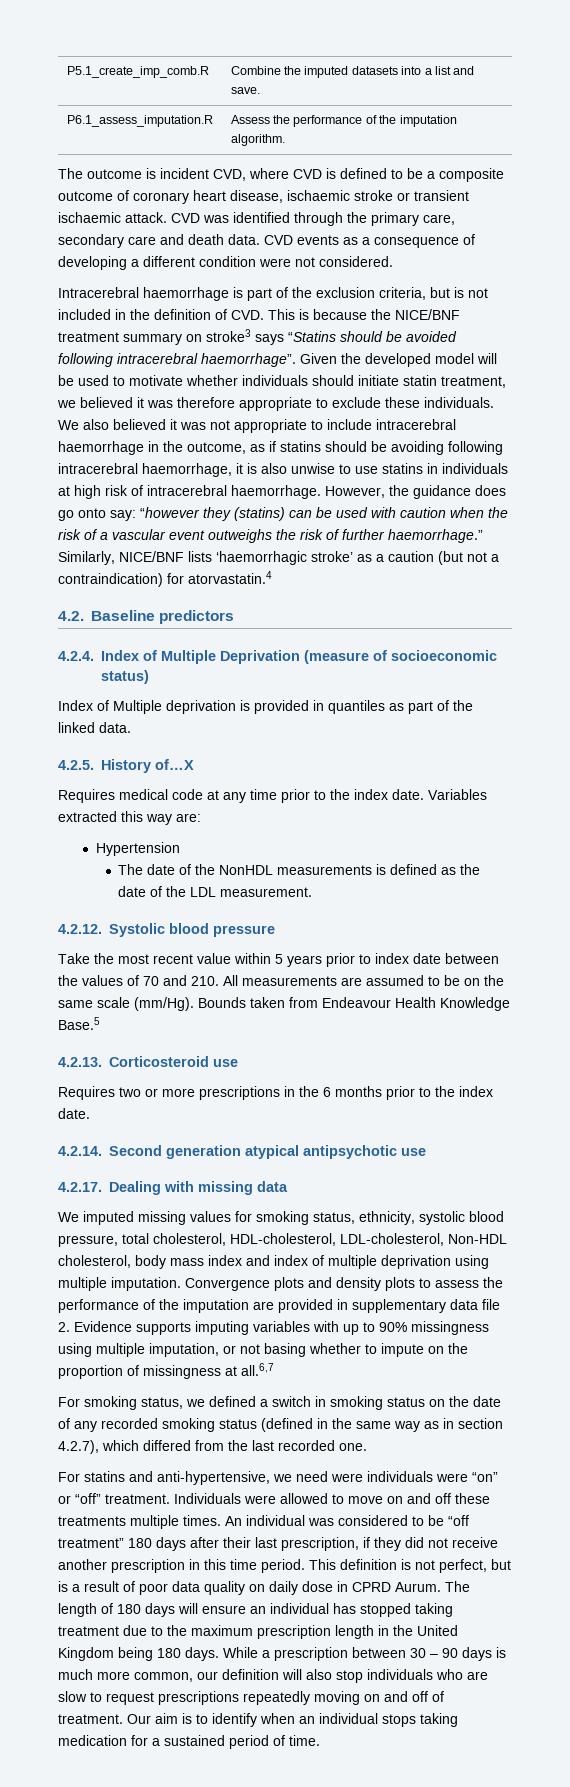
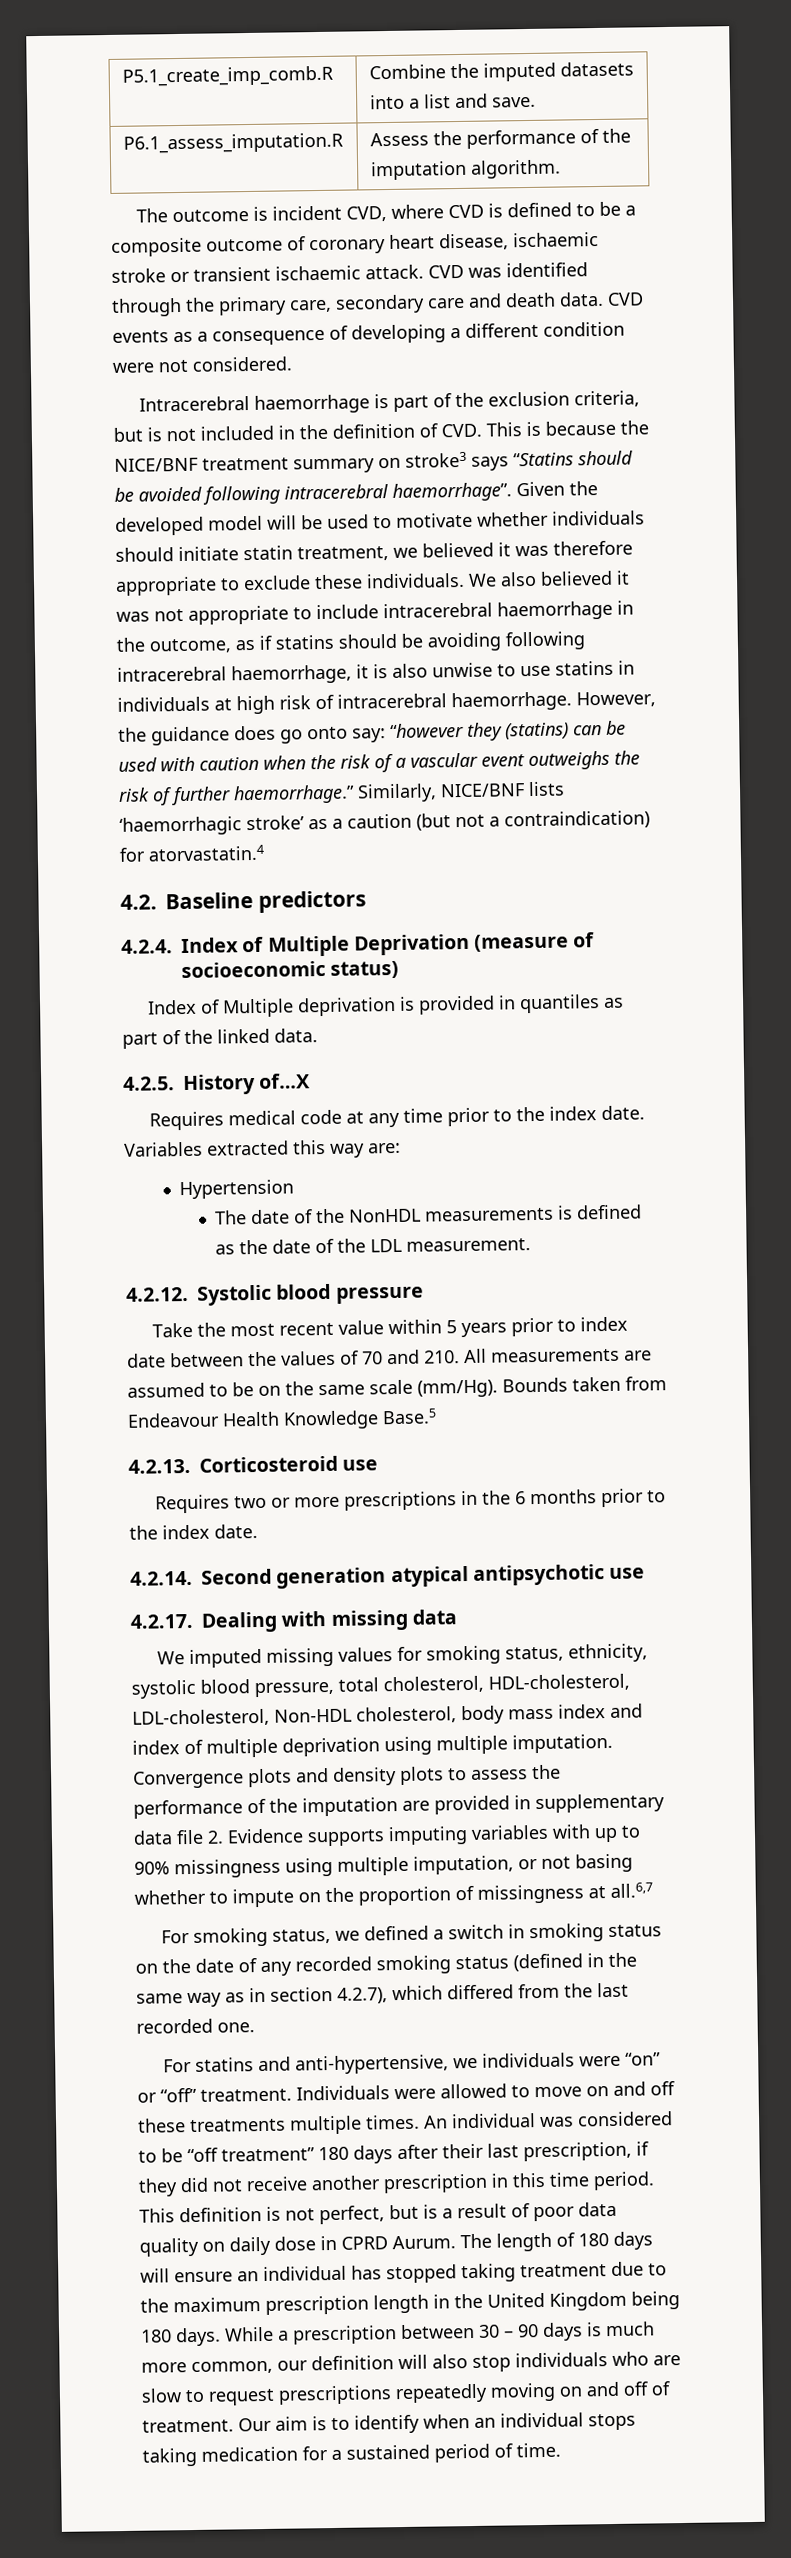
- For statins and anti-hypertensive, we need were individuals were “on” or “off” treatment.
+ For statins and anti-hypertensive, we individuals were “on” or “off” treatment.

